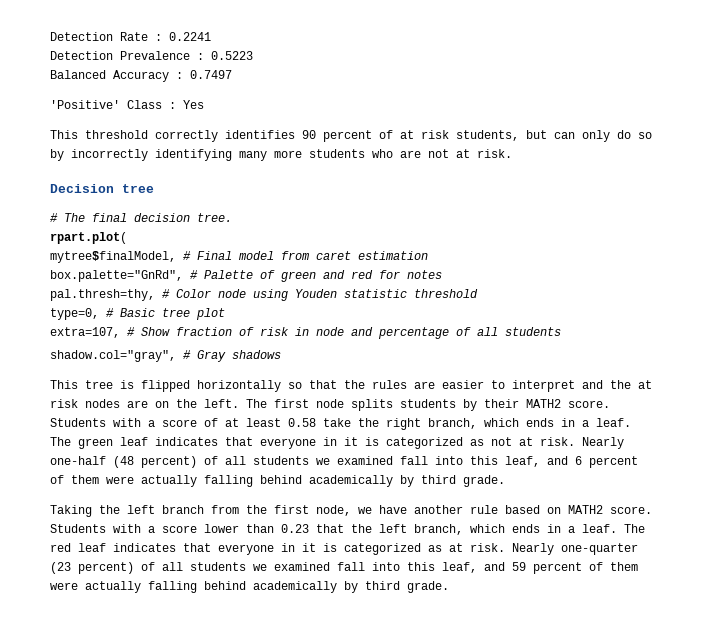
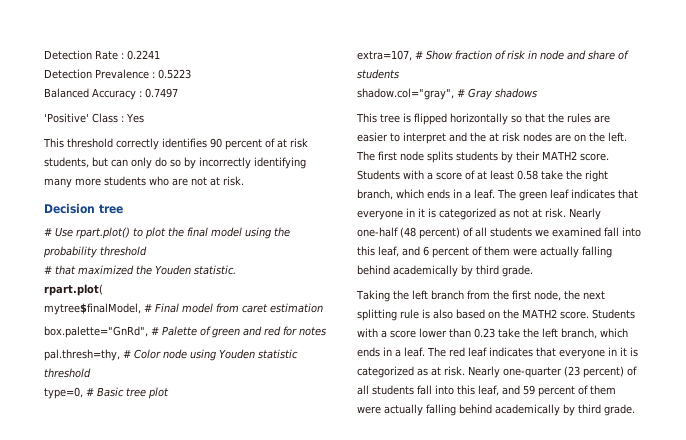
- # The final decision tree.
+ # Use rpart.plot() to plot the final model using the probability threshold
+ # that maximized the Youden statistic.
- extra=107, # Show fraction of risk in node and percentage of all students
+ extra=107, # Show fraction of risk in node and share of students
- Taking the left branch from the first node, we have another rule based on MATH2 score.
+ Taking the left branch from the first node, the next splitting rule is also based on the MATH2 score.
- Students with a score lower than 0.23 that the left branch, which ends in a leaf.
+ Students with a score lower than 0.23 take the left branch, which ends in a leaf.
- Nearly one-quarter (23 percent) of all students we examined fall into this leaf, and 59 percent of them were actually falling behind academically by third grade.
+ Nearly one-quarter (23 percent) of all students fall into this leaf, and 59 percent of them were actually falling behind academically by third grade.

